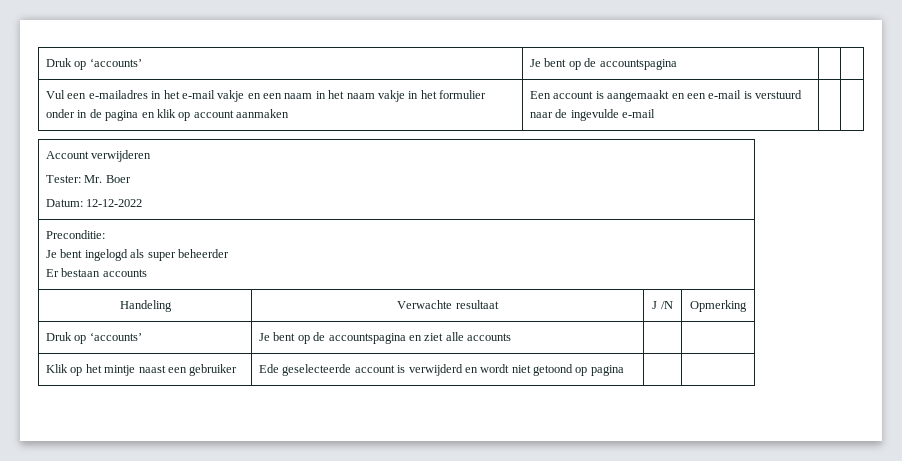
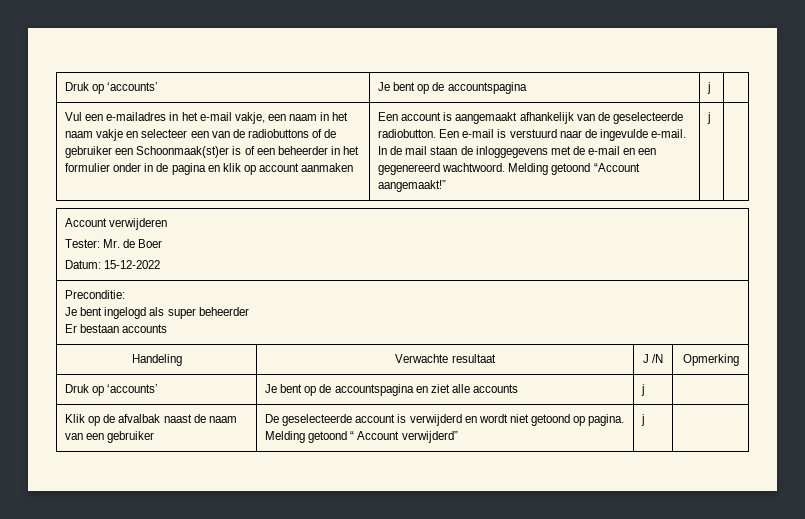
- Druk op ‘accounts’ | Je bent op de accountspagina | |
+ Druk op ‘accounts’ | Je bent op de accountspagina | j |
- Vul een e-mailadres in het e-mail vakje en een naam in het naam vakje in het formulier onder in de pagina en klik op account aanmaken
+ Vul een e-mailadres in het e-mail vakje, een naam in het naam vakje en selecteer een van de radiobuttons of de gebruiker een Schoonmaak(st)er is of een beheerder in het formulier onder in de pagina en klik op account aanmaken
- Een account is aangemaakt en een e-mail is verstuurd naar de ingevulde e-mail
+ Een account is aangemaakt afhankelijk van de geselecteerde radiobutton. Een e-mail is verstuurd naar de ingevulde e-mail. In de mail staan de inloggegevens met de e-mail en een gegenereerd wachtwoord. Melding getoond “Account aangemaakt!” | j
  Account verwijderen
- Tester: Mr. Boer
- Datum: 12-12-2022
+ Tester: Mr. de Boer
+ Datum: 15-12-2022
- Druk op ‘accounts’ | Je bent op de accountspagina en ziet alle accounts | |
+ Druk op ‘accounts’ | Je bent op de accountspagina en ziet alle accounts | j |
- Klik op het mintje naast een gebruiker | Ede geselecteerde account is verwijderd en wordt niet getoond op pagina | |
+ Klik op de afvalbak naast de naam van een gebruiker | De geselecteerde account is verwijderd en wordt niet getoond op pagina. Melding getoond “ Account verwijderd” | j |

